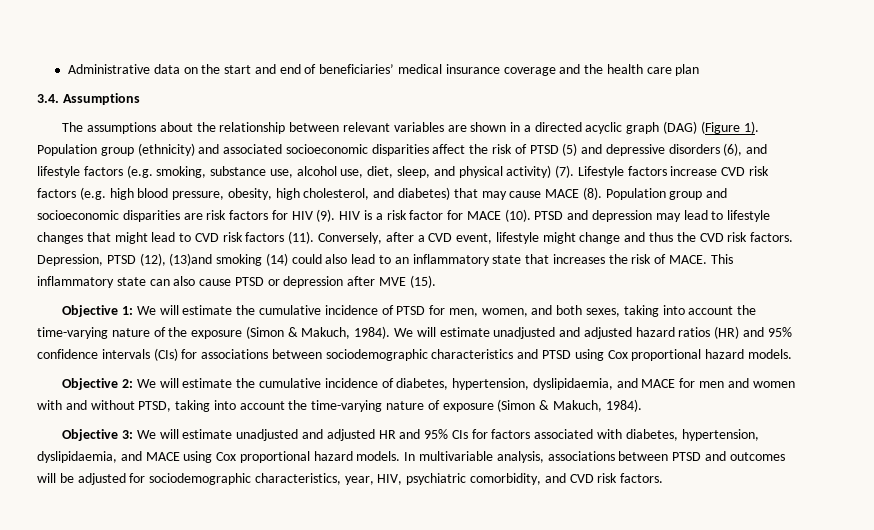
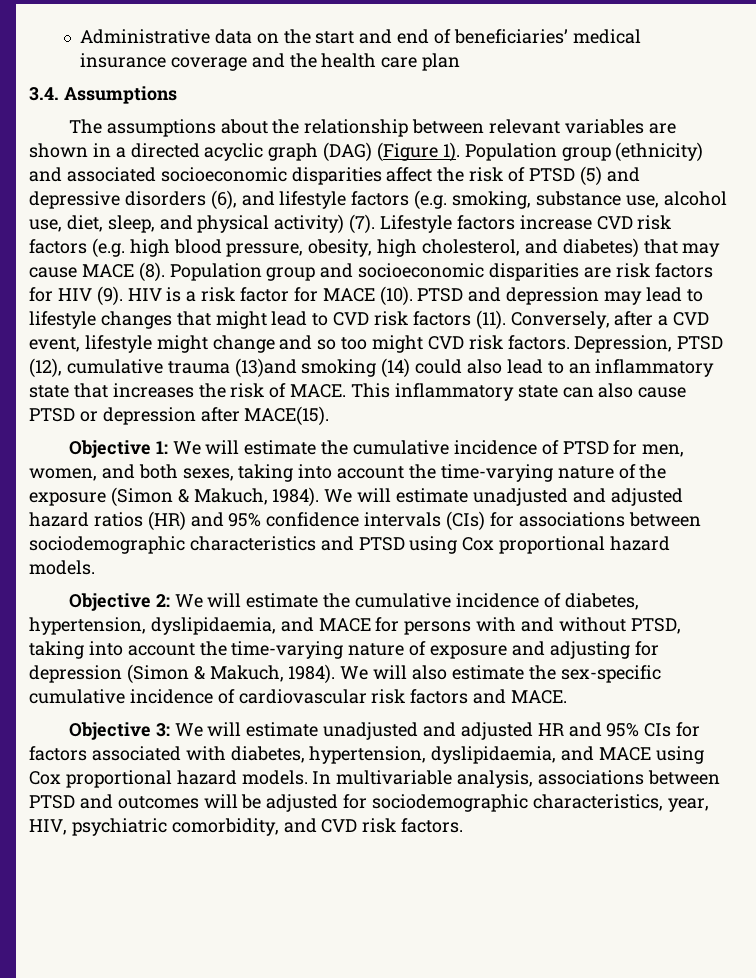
- Conversely, after a CVD event, lifestyle might change and thus the CVD risk factors.
+ Conversely, after a CVD event, lifestyle might change and so too might CVD risk factors.
- Depression, PTSD (12), (13)and smoking (14) could also lead to an inflammatory state that increases the risk of MACE.
+ Depression, PTSD (12), cumulative trauma (13)and smoking (14) could also lead to an inflammatory state that increases the risk of MACE.
- This inflammatory state can also cause PTSD or depression after MVE (15).
+ This inflammatory state can also cause PTSD or depression after MACE(15).
- Objective 2: We will estimate the cumulative incidence of diabetes, hypertension, dyslipidaemia, and MACE for men and women with and without PTSD, taking into account the time-varying nature of exposure (Simon & Makuch, 1984).
+ Objective 2: We will estimate the cumulative incidence of diabetes, hypertension, dyslipidaemia, and MACE for persons with and without PTSD, taking into account the time-varying nature of exposure and adjusting for depression (Simon & Makuch, 1984). We will also estimate the sex-specific cumulative incidence of cardiovascular risk factors and MACE.

